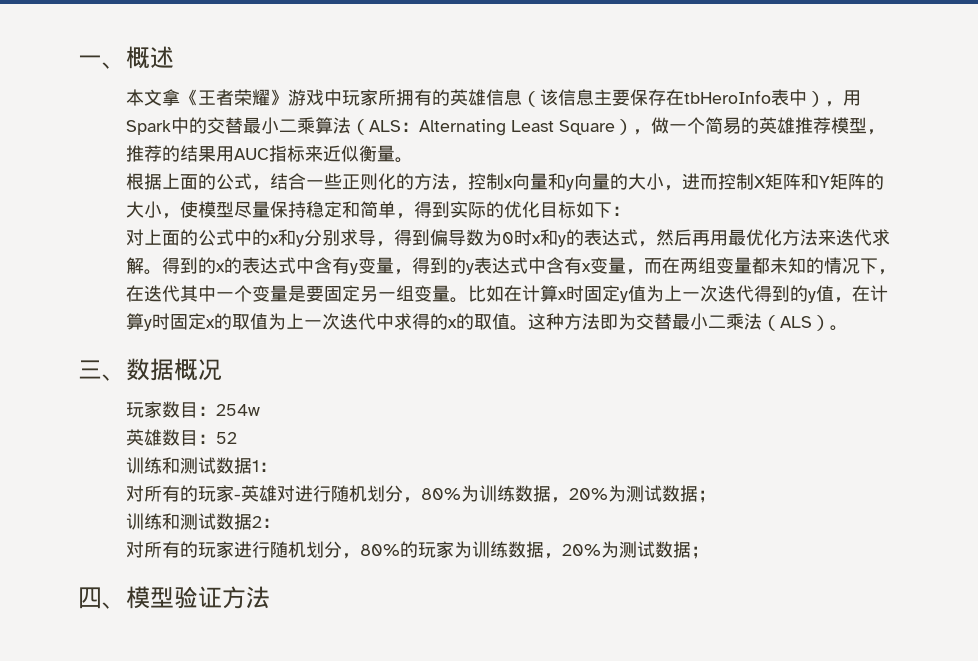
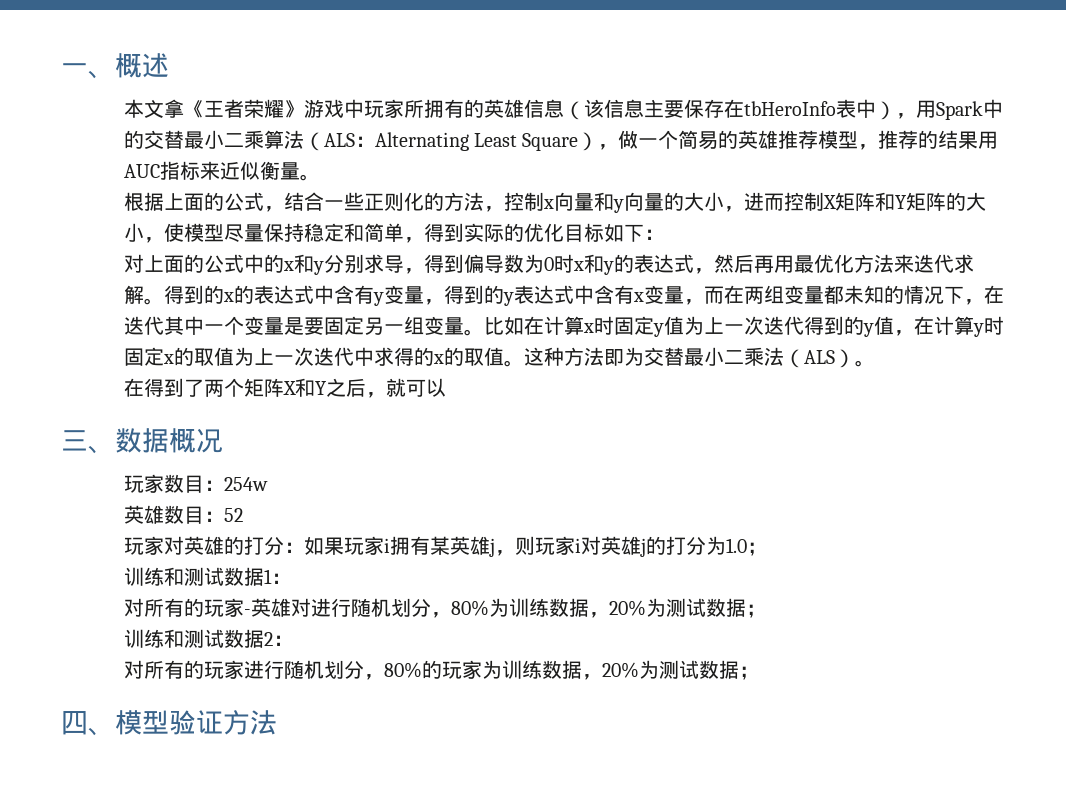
+ 在得到了两个矩阵X和Y之后，就可以
+ 玩家对英雄的打分：如果玩家i拥有某英雄j，则玩家i对英雄j的打分为1.0；

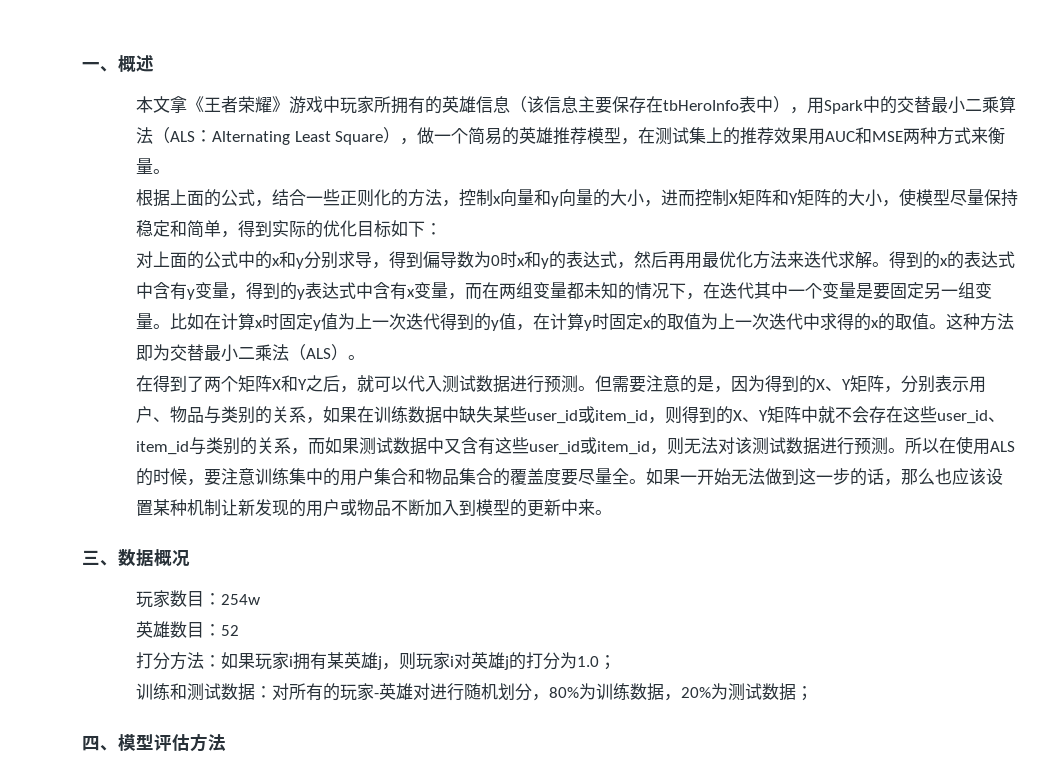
- 本文拿《王者荣耀》游戏中玩家所拥有的英雄信息（该信息主要保存在tbHeroInfo表中），用Spark中的交替最小二乘算法（ALS：Alternating Least Square），做一个简易的英雄推荐模型，推荐的结果用AUC指标来近似衡量。
+ 本文拿《王者荣耀》游戏中玩家所拥有的英雄信息（该信息主要保存在tbHeroInfo表中），用Spark中的交替最小二乘算法（ALS：Alternating Least Square），做一个简易的英雄推荐模型，在测试集上的推荐效果用AUC和MSE两种方式来衡量。
- 在得到了两个矩阵X和Y之后，就可以
+ 在得到了两个矩阵X和Y之后，就可以代入测试数据进行预测。但需要注意的是，因为得到的X、Y矩阵，分别表示用户、物品与类别的关系，如果在训练数据中缺失某些user_id或item_id，则得到的X、Y矩阵中就不会存在这些user_id、item_id与类别的关系，而如果测试数据中又含有这些user_id或item_id，则无法对该测试数据进行预测。所以在使用ALS的时候，要注意训练集中的用户集合和物品集合的覆盖度要尽量全。如果一开始无法做到这一步的话，那么也应该设置某种机制让新发现的用户或物品不断加入到模型的更新中来。
- 玩家对英雄的打分：如果玩家i拥有某英雄j，则玩家i对英雄j的打分为1.0；
+ 打分方法：如果玩家i拥有某英雄j，则玩家i对英雄j的打分为1.0；
- 训练和测试数据1：
- 对所有的玩家-英雄对进行随机划分，80%为训练数据，20%为测试数据；
+ 训练和测试数据：对所有的玩家-英雄对进行随机划分，80%为训练数据，20%为测试数据；
- 训练和测试数据2：
- 对所有的玩家进行随机划分，80%的玩家为训练数据，20%为测试数据；
- 四、模型验证方法
+ 四、模型评估方法

